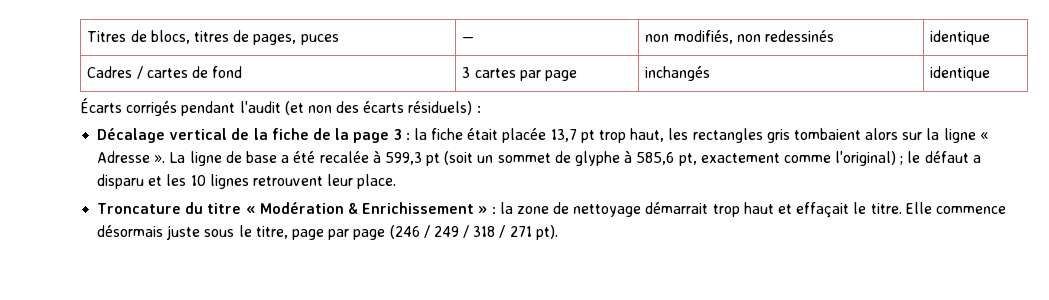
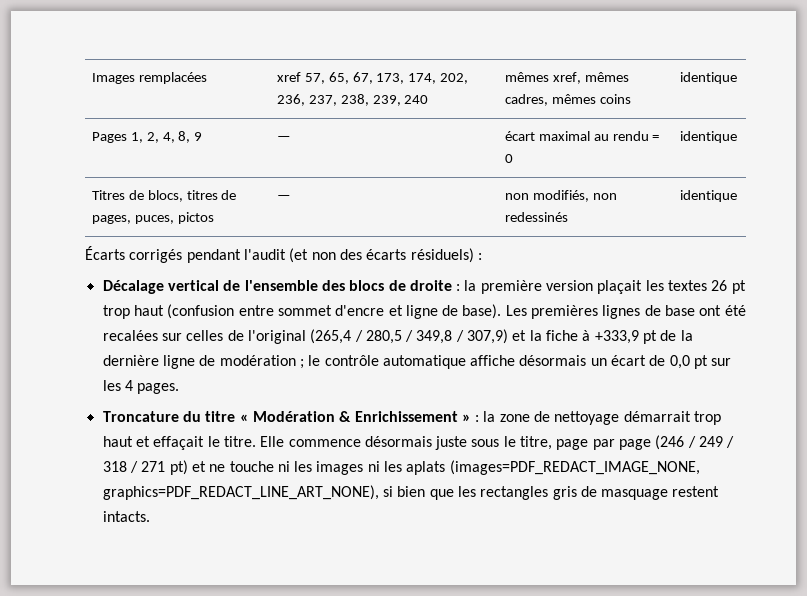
+ Images remplacées | xref 57, 65, 67, 173, 174, 202, 236, 237, 238, 239, 240 | mêmes xref, mêmes cadres, mêmes coins | identique
+ Pages 1, 2, 4, 8, 9 | — | écart maximal au rendu = 0 | identique
- Titres de blocs, titres de pages, puces | — | non modifiés, non redessinés | identique
+ Titres de blocs, titres de pages, puces, pictos | — | non modifiés, non redessinés | identique
- Cadres / cartes de fond | 3 cartes par page | inchangés | identique
- Décalage vertical de la fiche de la page 3 : la fiche était placée 13,7 pt trop haut, les rectangles gris tombaient alors sur la ligne « Adresse ». La ligne de base a été recalée à 599,3 pt (soit un sommet de glyphe à 585,6 pt, exactement comme l'original) ; le défaut a disparu et les 10 lignes retrouvent leur place.
+ Décalage vertical de l'ensemble des blocs de droite : la première version plaçait les textes 26 pt trop haut (confusion entre sommet d'encre et ligne de base). Les premières lignes de base ont été recalées sur celles de l'original (265,4 / 280,5 / 349,8 / 307,9) et la fiche à +333,9 pt de la dernière ligne de modération ; le contrôle automatique affiche désormais un écart de 0,0 pt sur les 4 pages.
- Elle commence désormais juste sous le titre, page par page (246 / 249 / 318 / 271 pt).
+ Elle commence désormais juste sous le titre, page par page (246 / 249 / 318 / 271 pt) et ne touche ni les images ni les aplats (images=PDF_REDACT_IMAGE_NONE, graphics=PDF_REDACT_LINE_ART_NONE), si bien que les rectangles gris de masquage restent intacts.

